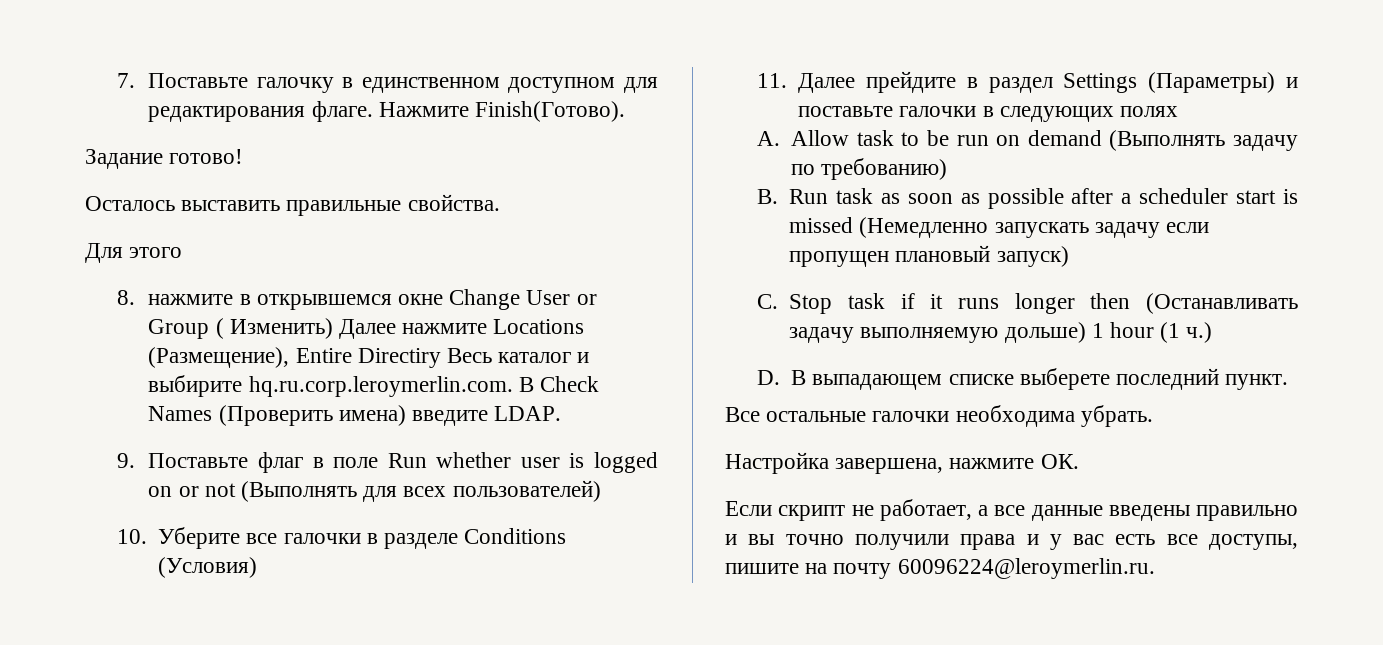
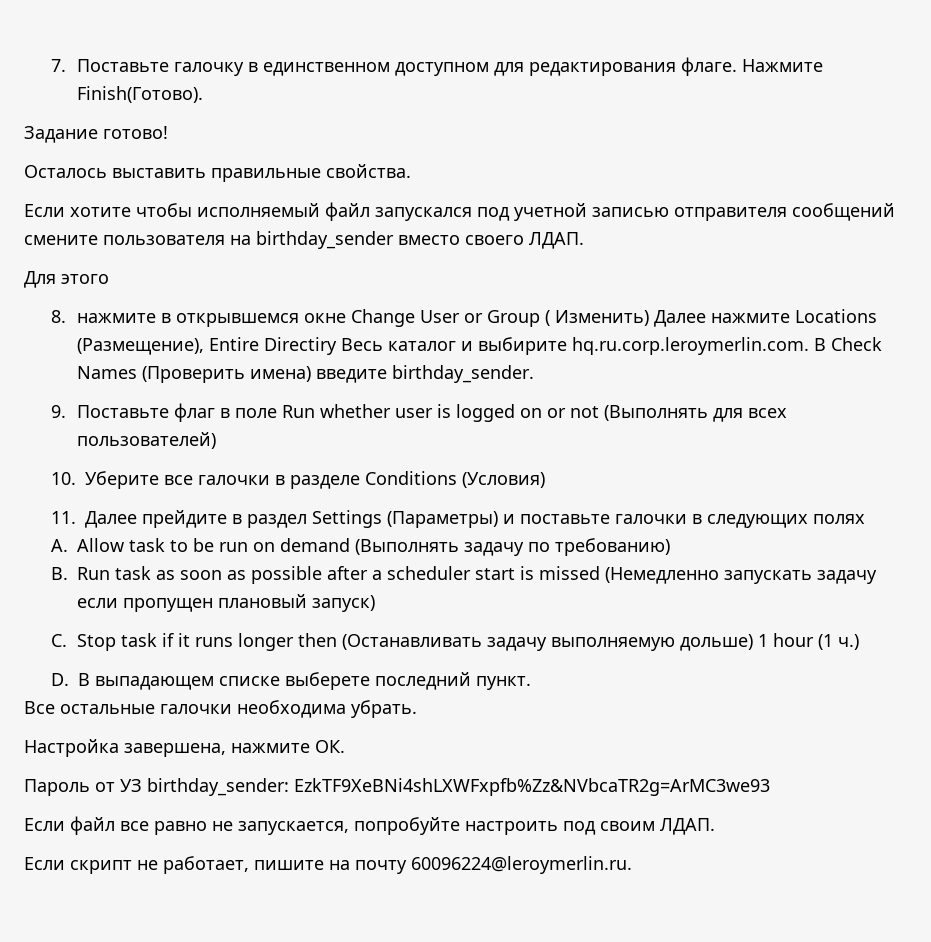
+ Если хотите чтобы исполняемый файл запускался под учетной записью отправителя сообщений смените пользователя на birthday_sender вместо своего ЛДАП.
- 8. нажмите в открывшемся окне Change User or Group ( Изменить) Далее нажмите Locations (Размещение), Entire Directiry Весь каталог и выбирите hq.ru.corp.leroymerlin.com. В Check Names (Проверить имена) введите LDAP.
+ 8. нажмите в открывшемся окне Change User or Group ( Изменить) Далее нажмите Locations (Размещение), Entire Directiry Весь каталог и выбирите hq.ru.corp.leroymerlin.com. В Check Names (Проверить имена) введите birthday_sender.
- Если скрипт не работает, а все данные введены правильно и вы точно получили права и у вас есть все доступы, пишите на почту 60096224@leroymerlin.ru.
+ Пароль от УЗ birthday_sender: EzkTF9XeBNi4shLXWFxpfb%Zz&NVbcaTR2g=ArMC3we93
+ Если файл все равно не запускается, попробуйте настроить под своим ЛДАП.
+ Если скрипт не работает, пишите на почту 60096224@leroymerlin.ru.

